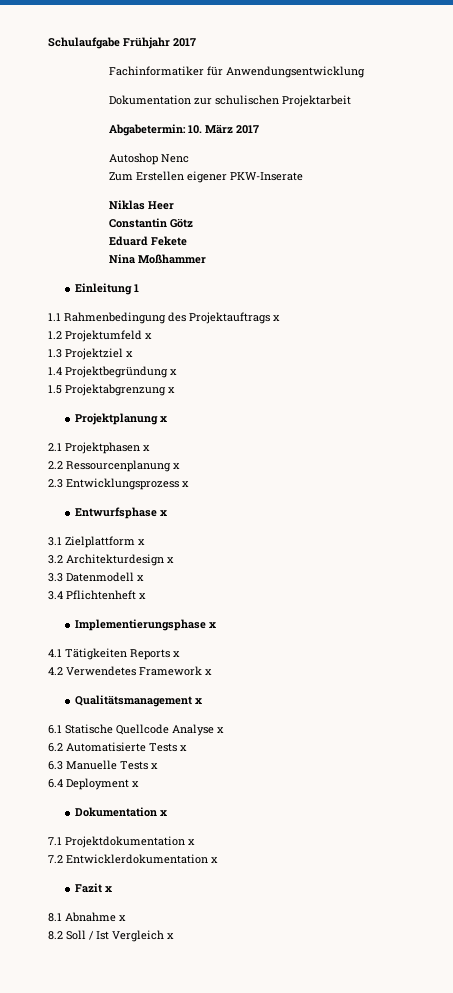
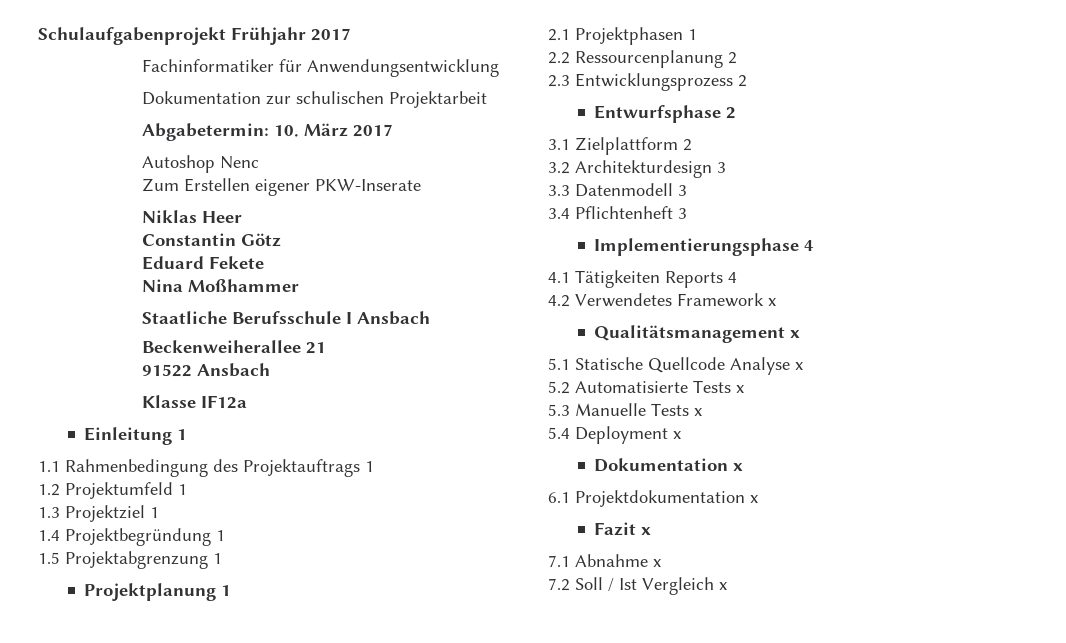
- Schulaufgabe Frühjahr 2017
+ Schulaufgabenprojekt Frühjahr 2017
+ Staatliche Berufsschule I Ansbach
+ Beckenweiherallee 21
+ 91522 Ansbach
+ Klasse IF12a
- 1.1 Rahmenbedingung des Projektauftrags x
+ 1.1 Rahmenbedingung des Projektauftrags 1
- 1.2 Projektumfeld x
+ 1.2 Projektumfeld 1
- 1.3 Projektziel x
+ 1.3 Projektziel 1
- 1.4 Projektbegründung x
+ 1.4 Projektbegründung 1
- 1.5 Projektabgrenzung x
+ 1.5 Projektabgrenzung 1
- Projektplanung x
+ Projektplanung 1
- 2.1 Projektphasen x
+ 2.1 Projektphasen 1
- 2.2 Ressourcenplanung x
+ 2.2 Ressourcenplanung 2
- 2.3 Entwicklungsprozess x
+ 2.3 Entwicklungsprozess 2
- Entwurfsphase x
+ Entwurfsphase 2
- 3.1 Zielplattform x
+ 3.1 Zielplattform 2
- 3.2 Architekturdesign x
+ 3.2 Architekturdesign 3
- 3.3 Datenmodell x
+ 3.3 Datenmodell 3
- 3.4 Pflichtenheft x
+ 3.4 Pflichtenheft 3
- Implementierungsphase x
+ Implementierungsphase 4
- 4.1 Tätigkeiten Reports x
+ 4.1 Tätigkeiten Reports 4
- 6.1 Statische Quellcode Analyse x
+ 5.1 Statische Quellcode Analyse x
- 6.2 Automatisierte Tests x
+ 5.2 Automatisierte Tests x
- 6.3 Manuelle Tests x
+ 5.3 Manuelle Tests x
- 6.4 Deployment x
+ 5.4 Deployment x
- 7.1 Projektdokumentation x
+ 6.1 Projektdokumentation x
- 7.2 Entwicklerdokumentation x
- 8.1 Abnahme x
+ 7.1 Abnahme x
- 8.2 Soll / Ist Vergleich x
+ 7.2 Soll / Ist Vergleich x

